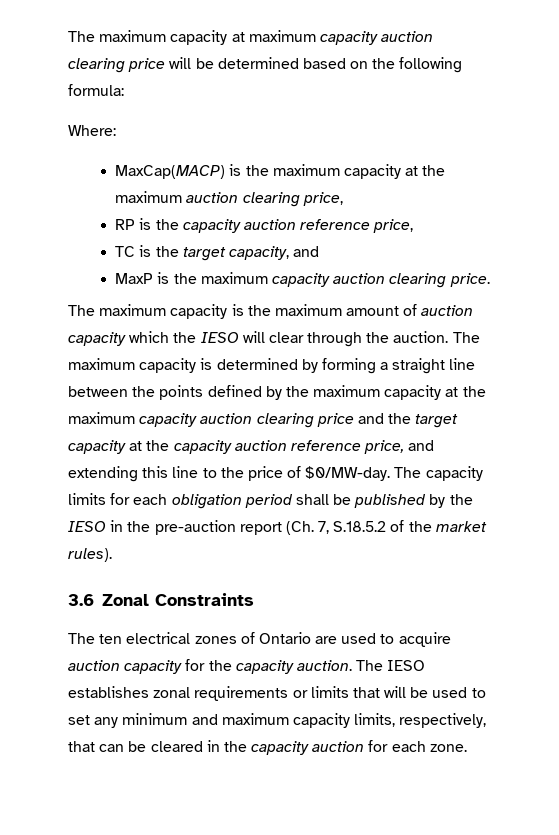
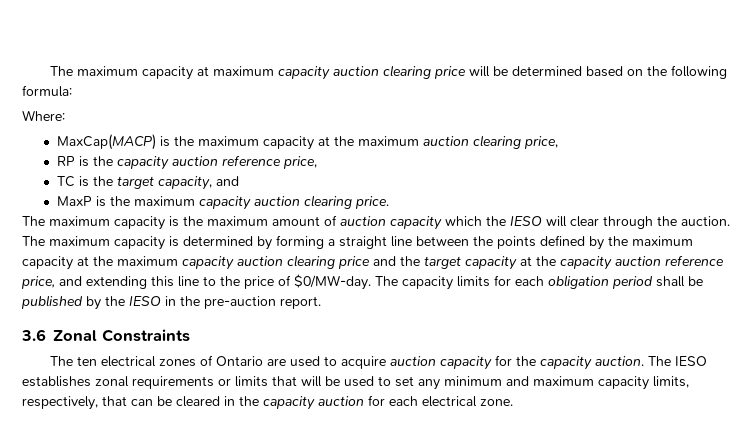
- The capacity limits for each obligation period shall be published by the IESO in the pre-auction report (Ch. 7, S.18.5.2 of the market rules).
+ The capacity limits for each obligation period shall be published by the IESO in the pre-auction report.
- The IESO establishes zonal requirements or limits that will be used to set any minimum and maximum capacity limits, respectively, that can be cleared in the capacity auction for each zone.
+ The IESO establishes zonal requirements or limits that will be used to set any minimum and maximum capacity limits, respectively, that can be cleared in the capacity auction for each electrical zone.

